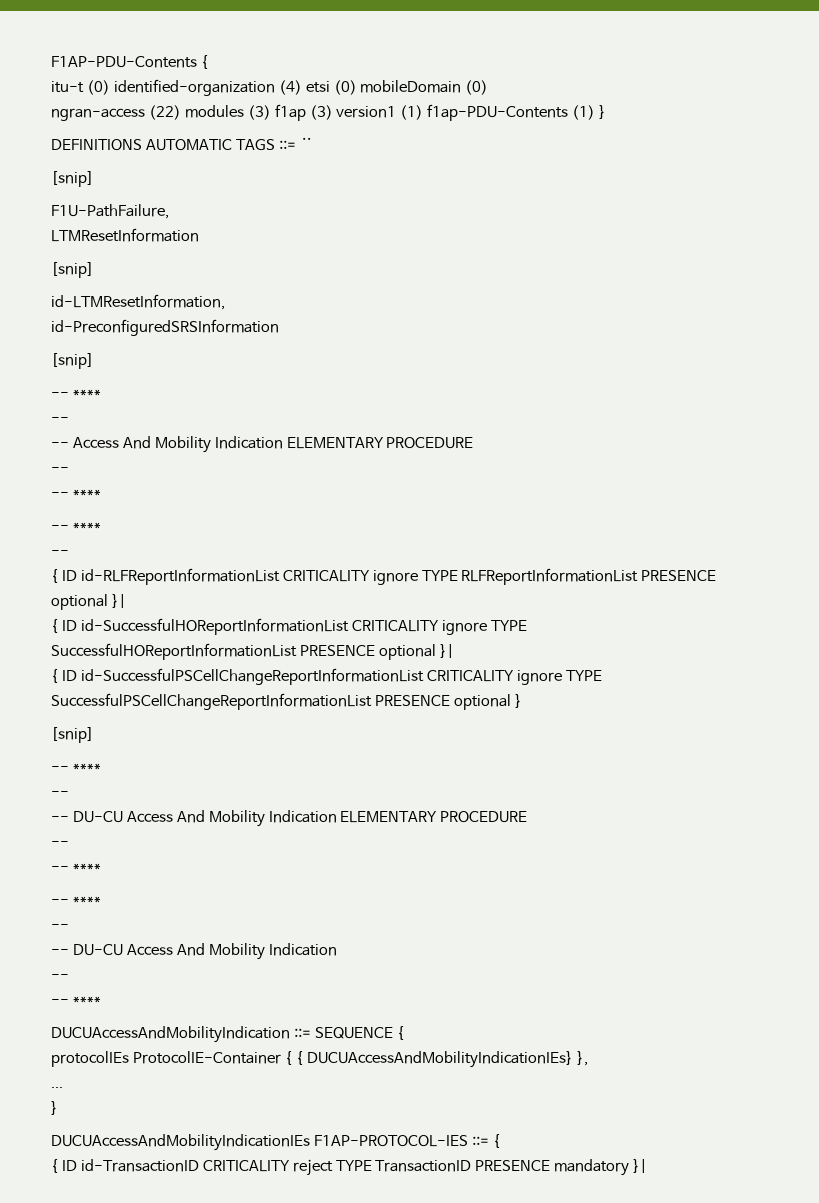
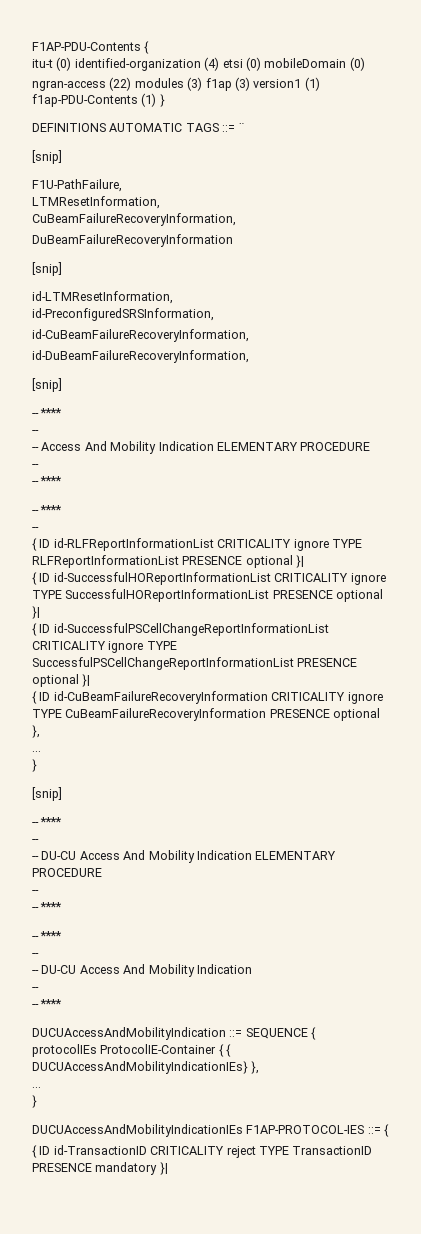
- LTMResetInformation
+ LTMResetInformation,
+ CuBeamFailureRecoveryInformation,
+ DuBeamFailureRecoveryInformation
- id-PreconfiguredSRSInformation
+ id-PreconfiguredSRSInformation,
+ id-CuBeamFailureRecoveryInformation,
+ id-DuBeamFailureRecoveryInformation,
- { ID id-SuccessfulPSCellChangeReportInformationList CRITICALITY ignore TYPE SuccessfulPSCellChangeReportInformationList PRESENCE optional }
+ { ID id-SuccessfulPSCellChangeReportInformationList CRITICALITY ignore TYPE SuccessfulPSCellChangeReportInformationList PRESENCE optional }|
+ { ID id-CuBeamFailureRecoveryInformation CRITICALITY ignore TYPE CuBeamFailureRecoveryInformation PRESENCE optional },
+ ...
+ }

